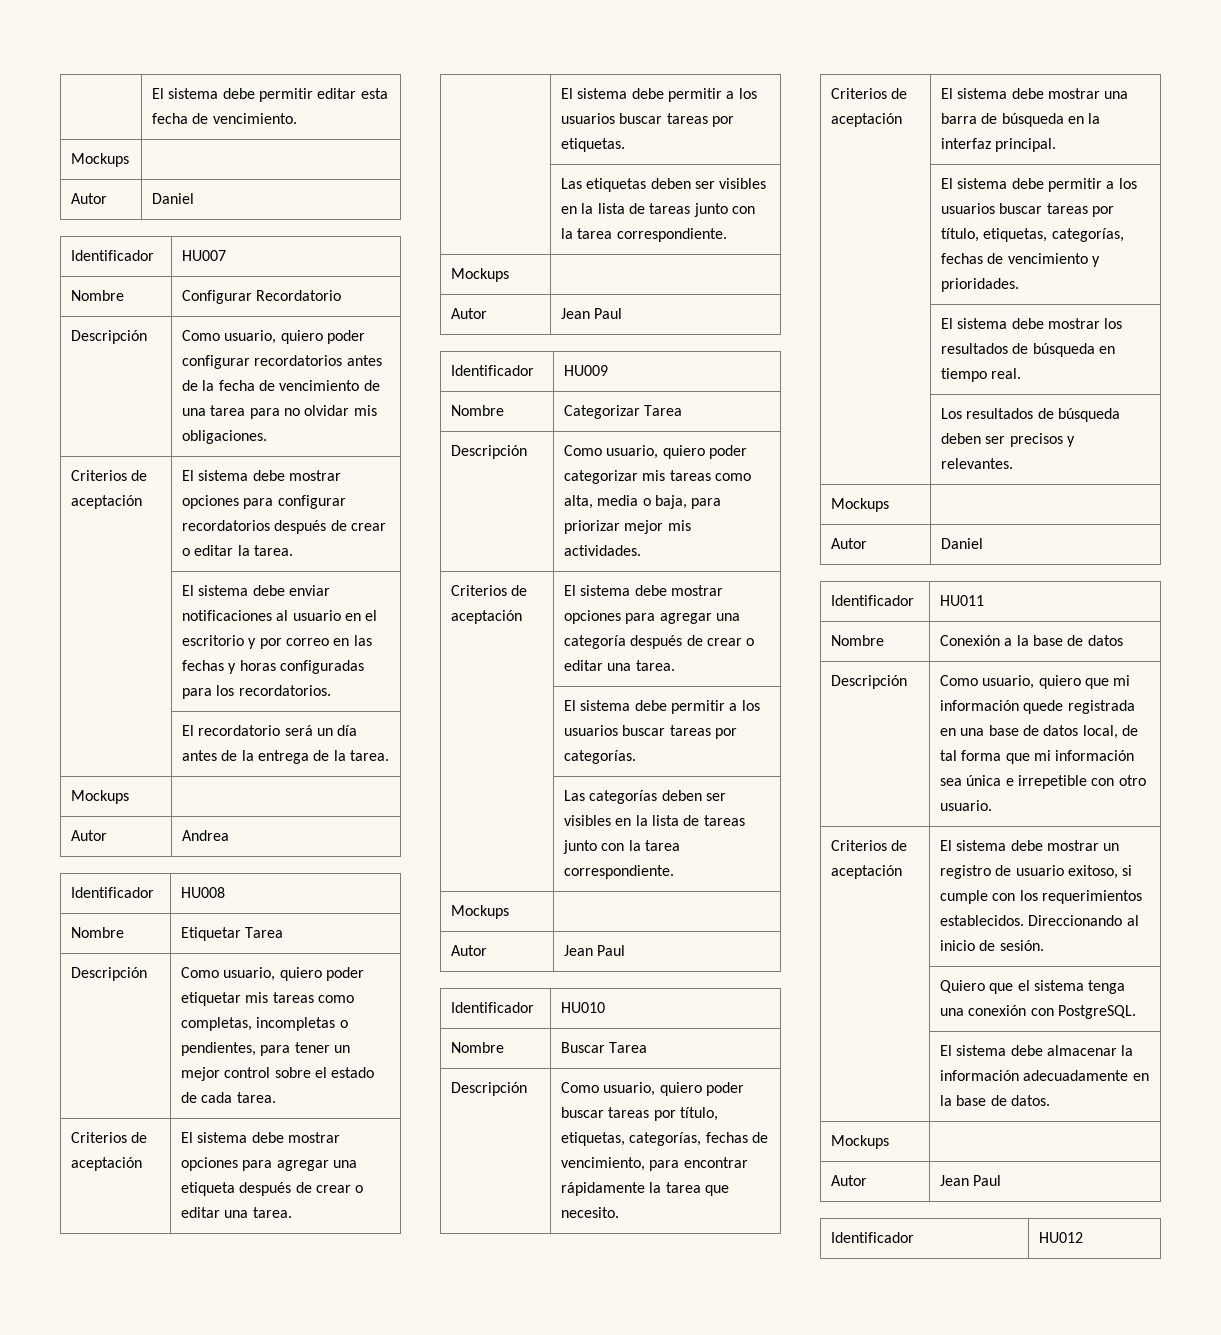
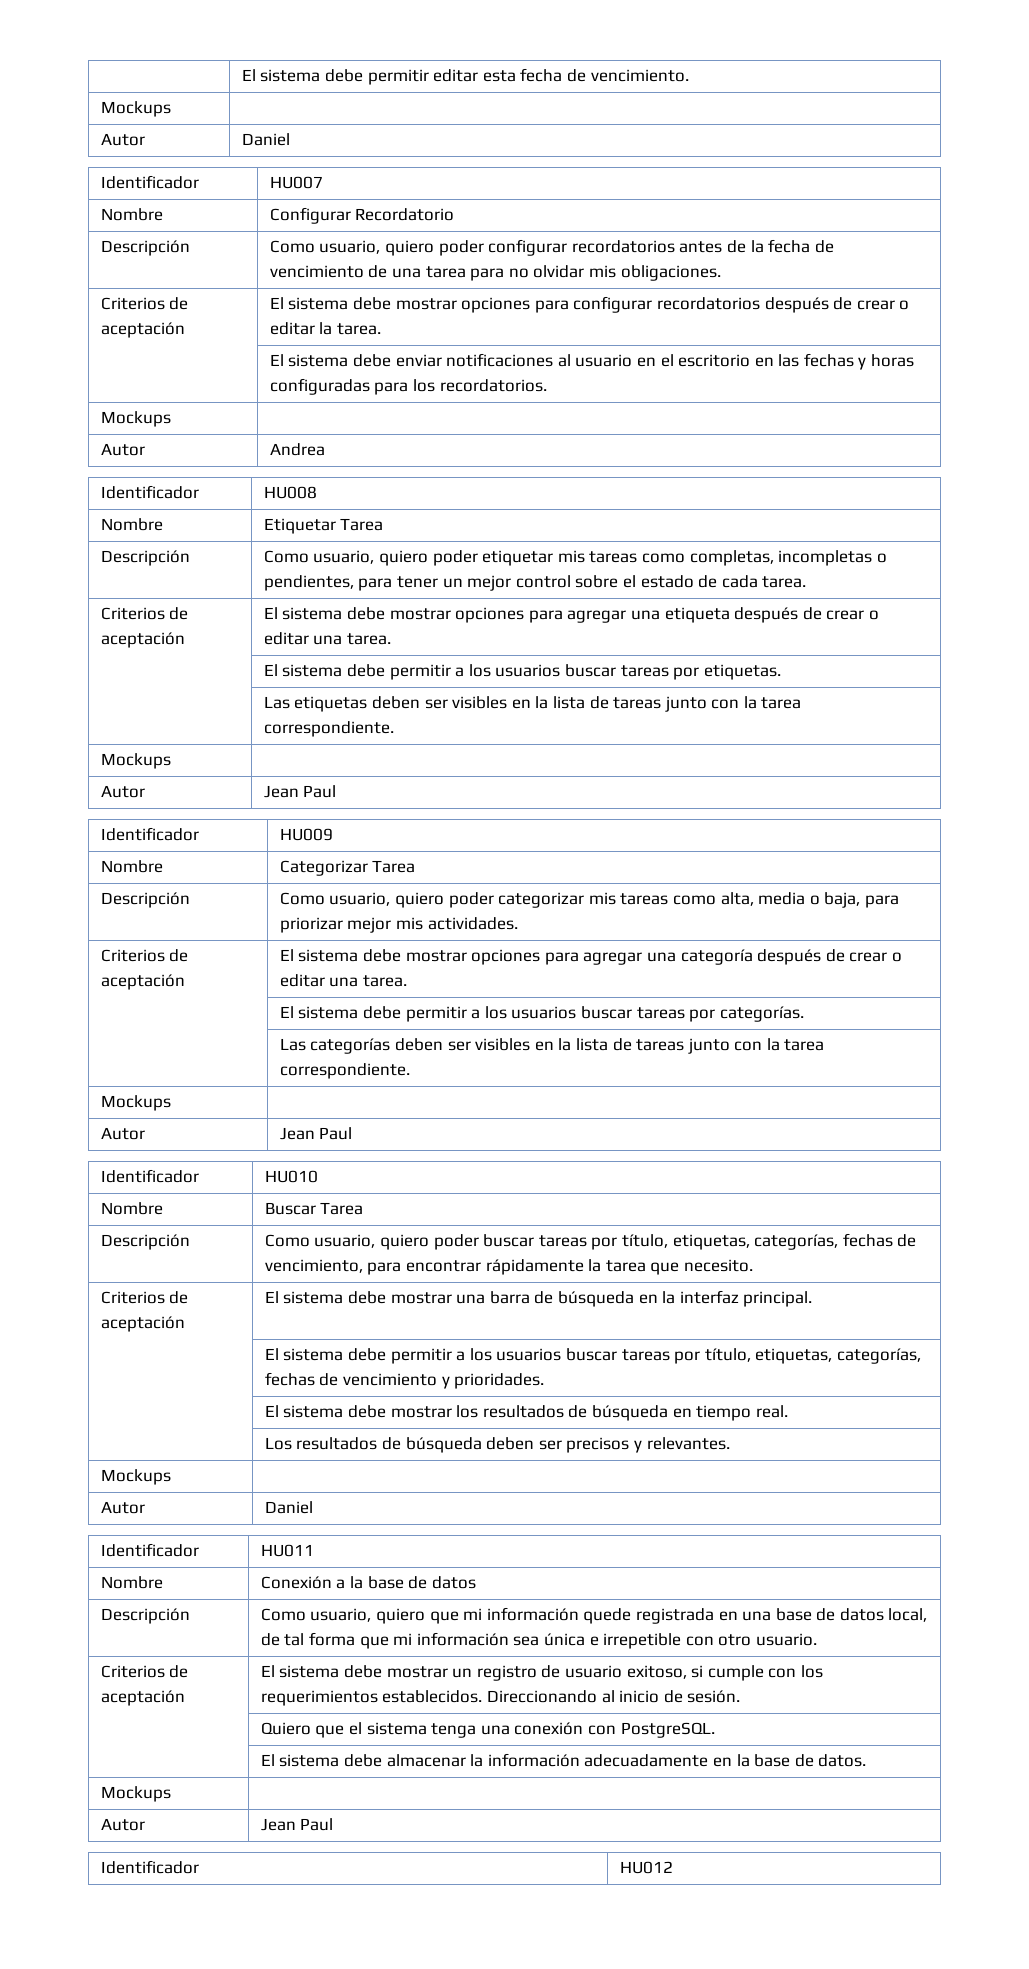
- | El sistema debe enviar notificaciones al usuario en el escritorio y por correo en las fechas y horas configuradas para los recordatorios.
+ | El sistema debe enviar notificaciones al usuario en el escritorio en las fechas y horas configuradas para los recordatorios.
- | El recordatorio será un día antes de la entrega de la tarea.

